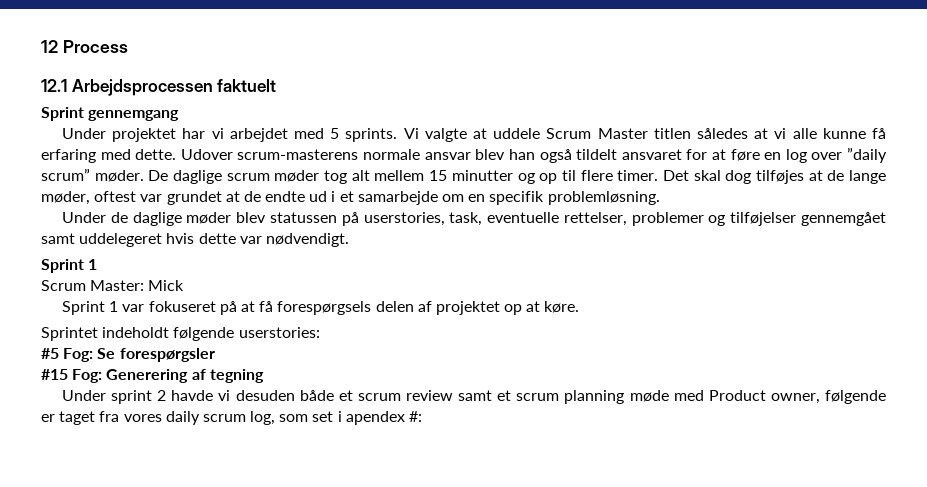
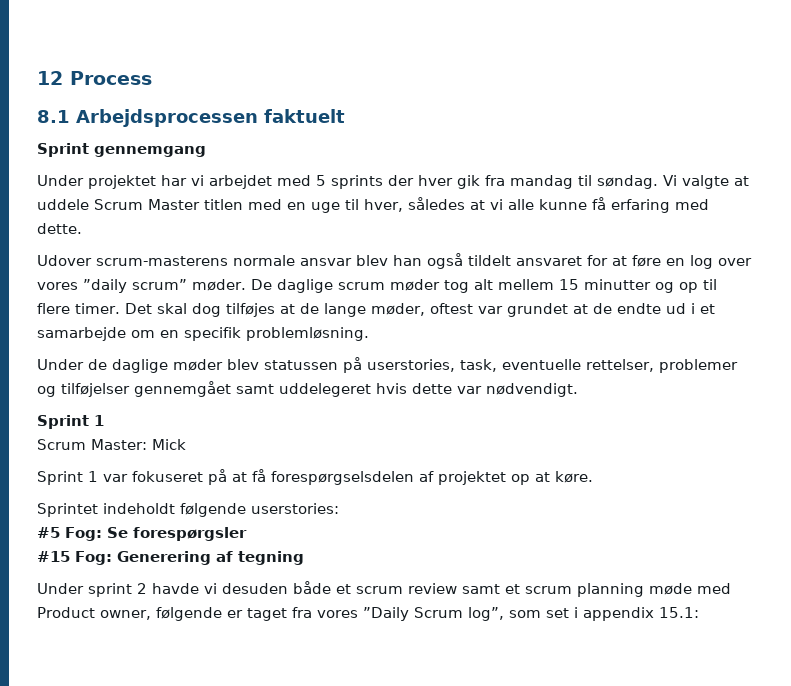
- 12.1 Arbejdsprocessen faktuelt
+ 8.1 Arbejdsprocessen faktuelt
- Under projektet har vi arbejdet med 5 sprints.
+ Under projektet har vi arbejdet med 5 sprints der hver gik fra mandag til søndag.
- Vi valgte at uddele Scrum Master titlen således at vi alle kunne få erfaring med dette. Udover scrum-masterens normale ansvar blev han også tildelt ansvaret for at føre en log over ”daily scrum” møder.
+ Vi valgte at uddele Scrum Master titlen med en uge til hver, således at vi alle kunne få erfaring med dette.
+ Udover scrum-masterens normale ansvar blev han også tildelt ansvaret for at føre en log over vores ”daily scrum” møder.
- Sprint 1 var fokuseret på at få forespørgsels delen af projektet op at køre.
+ Sprint 1 var fokuseret på at få forespørgselsdelen af projektet op at køre.
- Under sprint 2 havde vi desuden både et scrum review samt et scrum planning møde med Product owner, følgende er taget fra vores daily scrum log, som set i apendex #:
+ Under sprint 2 havde vi desuden både et scrum review samt et scrum planning møde med Product owner, følgende er taget fra vores ”Daily Scrum log”, som set i appendix 15.1:

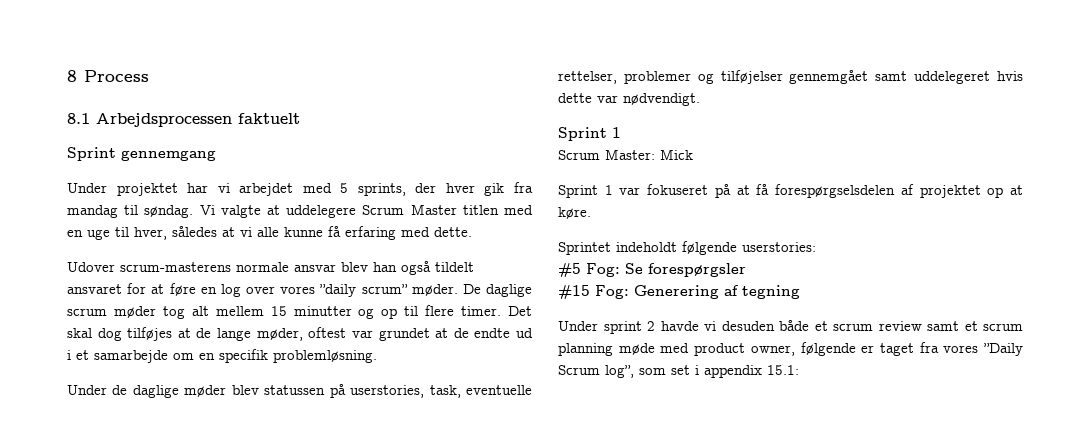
- 12 Process
+ 8 Process
- Under projektet har vi arbejdet med 5 sprints der hver gik fra mandag til søndag.
+ Under projektet har vi arbejdet med 5 sprints, der hver gik fra mandag til søndag.
- Vi valgte at uddele Scrum Master titlen med en uge til hver, således at vi alle kunne få erfaring med dette.
+ Vi valgte at uddelegere Scrum Master titlen med en uge til hver, således at vi alle kunne få erfaring med dette.
- Under sprint 2 havde vi desuden både et scrum review samt et scrum planning møde med Product owner, følgende er taget fra vores ”Daily Scrum log”, som set i appendix 15.1:
+ Under sprint 2 havde vi desuden både et scrum review samt et scrum planning møde med product owner, følgende er taget fra vores ”Daily Scrum log”, som set i appendix 15.1:

